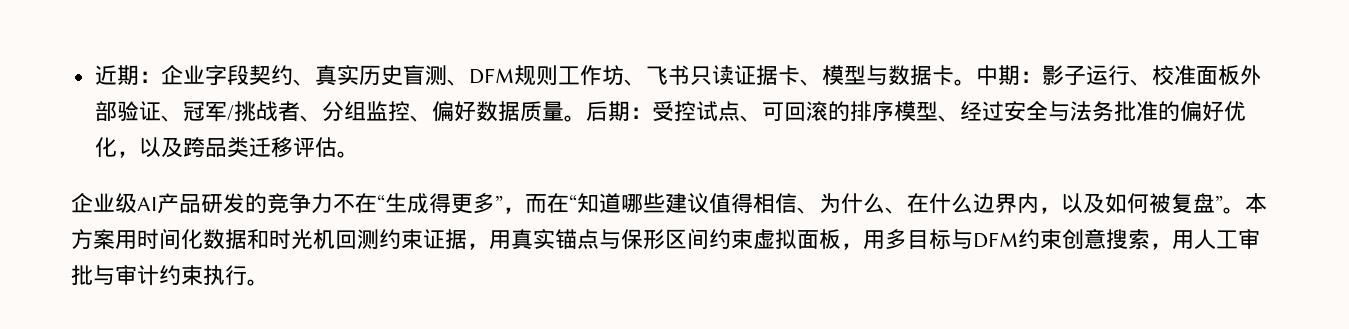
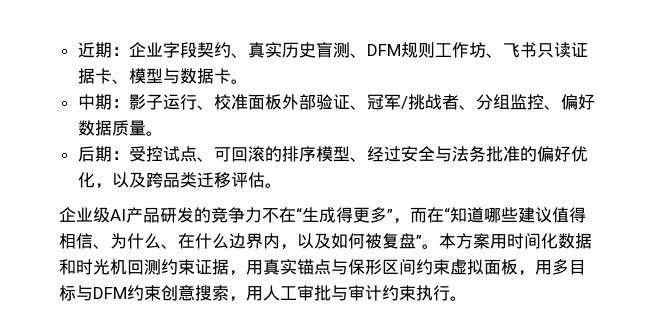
- 近期：企业字段契约、真实历史盲测、DFM规则工作坊、飞书只读证据卡、模型与数据卡。中期：影子运行、校准面板外部验证、冠军/挑战者、分组监控、偏好数据质量。后期：受控试点、可回滚的排序模型、经过安全与法务批准的偏好优化，以及跨品类迁移评估。
+ 近期：企业字段契约、真实历史盲测、DFM规则工作坊、飞书只读证据卡、模型与数据卡。
+ 中期：影子运行、校准面板外部验证、冠军/挑战者、分组监控、偏好数据质量。
+ 后期：受控试点、可回滚的排序模型、经过安全与法务批准的偏好优化，以及跨品类迁移评估。

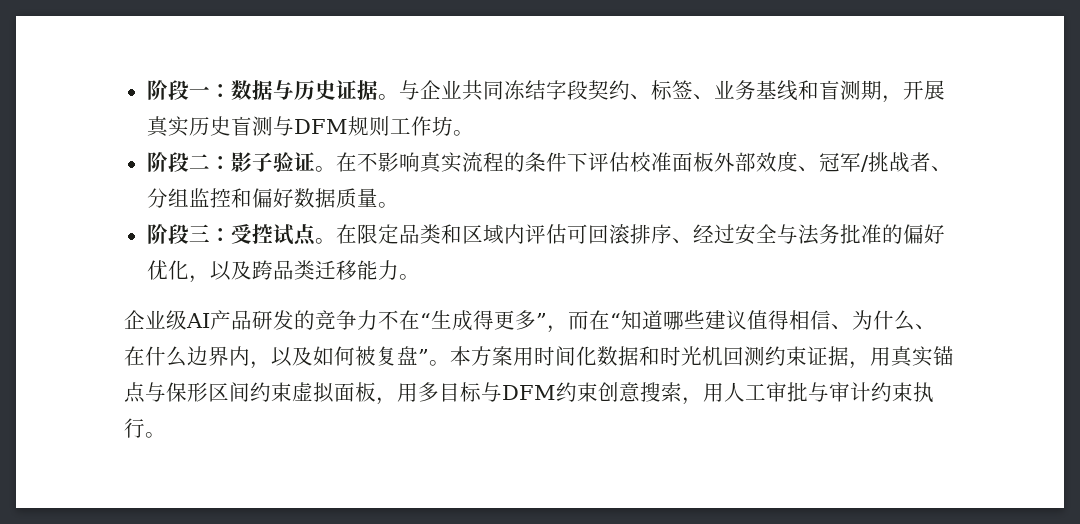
- 近期：企业字段契约、真实历史盲测、DFM规则工作坊、飞书只读证据卡、模型与数据卡。
- 中期：影子运行、校准面板外部验证、冠军/挑战者、分组监控、偏好数据质量。
+ 阶段一：数据与历史证据。与企业共同冻结字段契约、标签、业务基线和盲测期，开展真实历史盲测与DFM规则工作坊。
+ 阶段二：影子验证。在不影响真实流程的条件下评估校准面板外部效度、冠军/挑战者、分组监控和偏好数据质量。
- 后期：受控试点、可回滚的排序模型、经过安全与法务批准的偏好优化，以及跨品类迁移评估。
+ 阶段三：受控试点。在限定品类和区域内评估可回滚排序、经过安全与法务批准的偏好优化，以及跨品类迁移能力。

